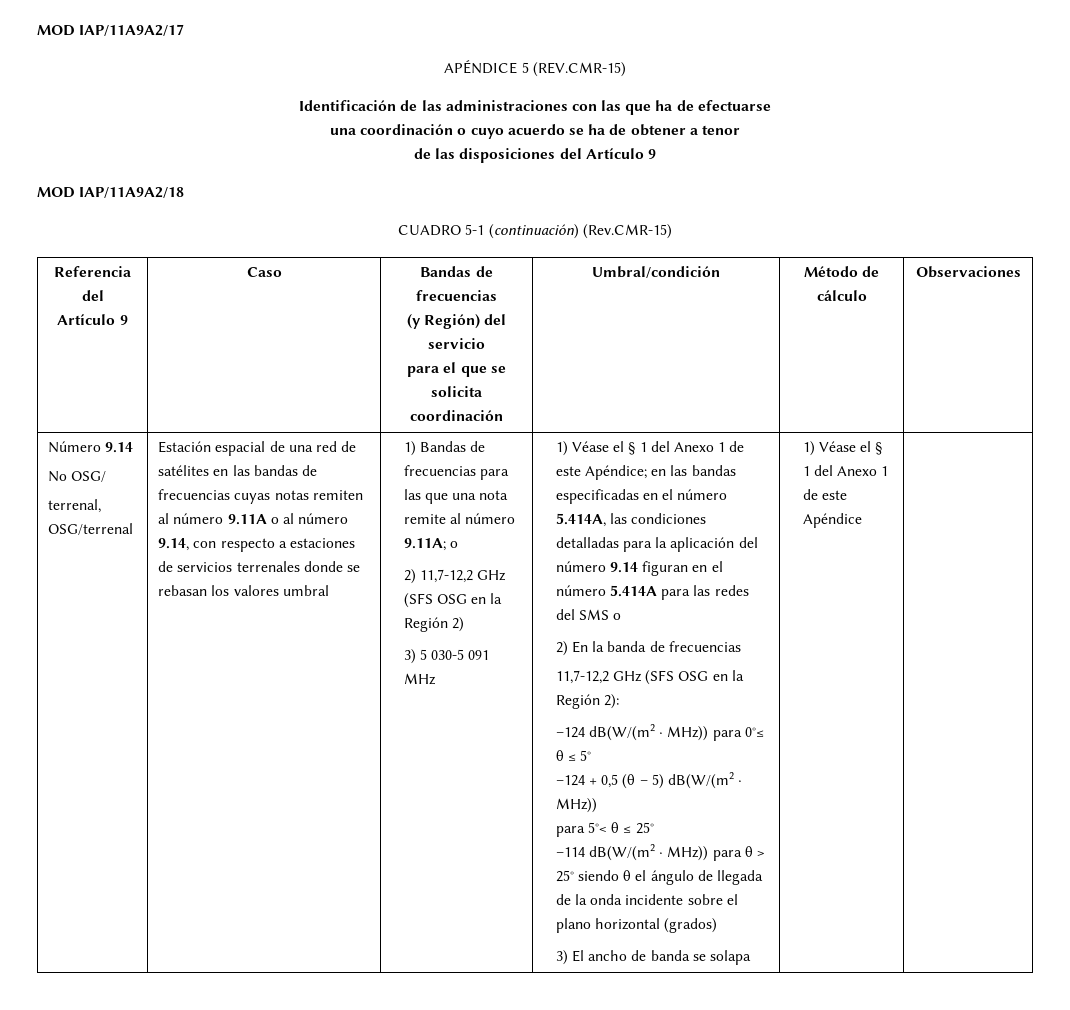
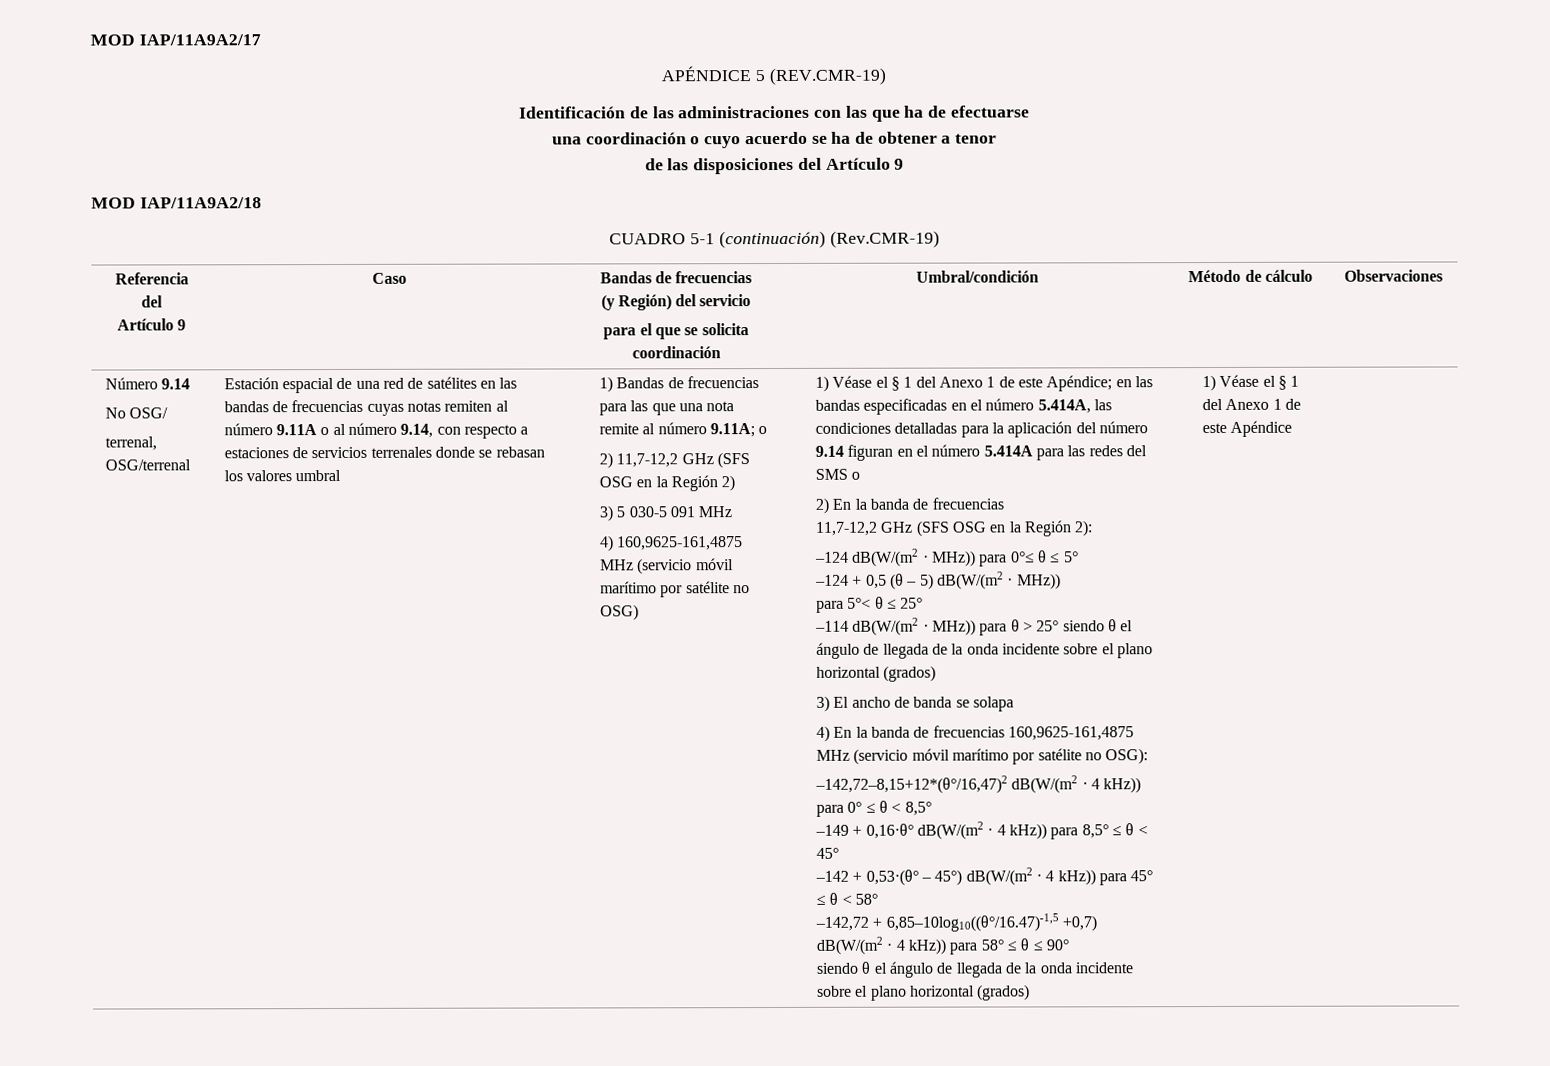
- APÉNDICE 5 (REV.CMR-15)
+ APÉNDICE 5 (REV.CMR-19)
- CUADRO 5-1 (continuación) (Rev.CMR-15)
+ CUADRO 5-1 (continuación) (Rev.CMR-19)
+ 4) 160,9625-161,4875 MHz (servicio móvil marítimo por satélite no OSG)
+ 4) En la banda de frecuencias 160,9625-161,4875 MHz (servicio móvil marítimo por satélite no OSG):
+ –142,72–8,15+12*(θ°/16,47)2 dB(W/(m2 · 4 kHz)) para 0° ≤ θ < 8,5°
+ –149 + 0,16·θ° dB(W/(m2 · 4 kHz)) para 8,5° ≤ θ < 45°
+ –142 + 0,53·(θ° – 45°) dB(W/(m2 · 4 kHz)) para 45° ≤ θ < 58°
+ –142,72 + 6,85–10log10((θ°/16.47)-1,5 +0,7) dB(W/(m2 · 4 kHz)) para 58° ≤ θ ≤ 90°
+ siendo θ el ángulo de llegada de la onda incidente sobre el plano horizontal (grados)

